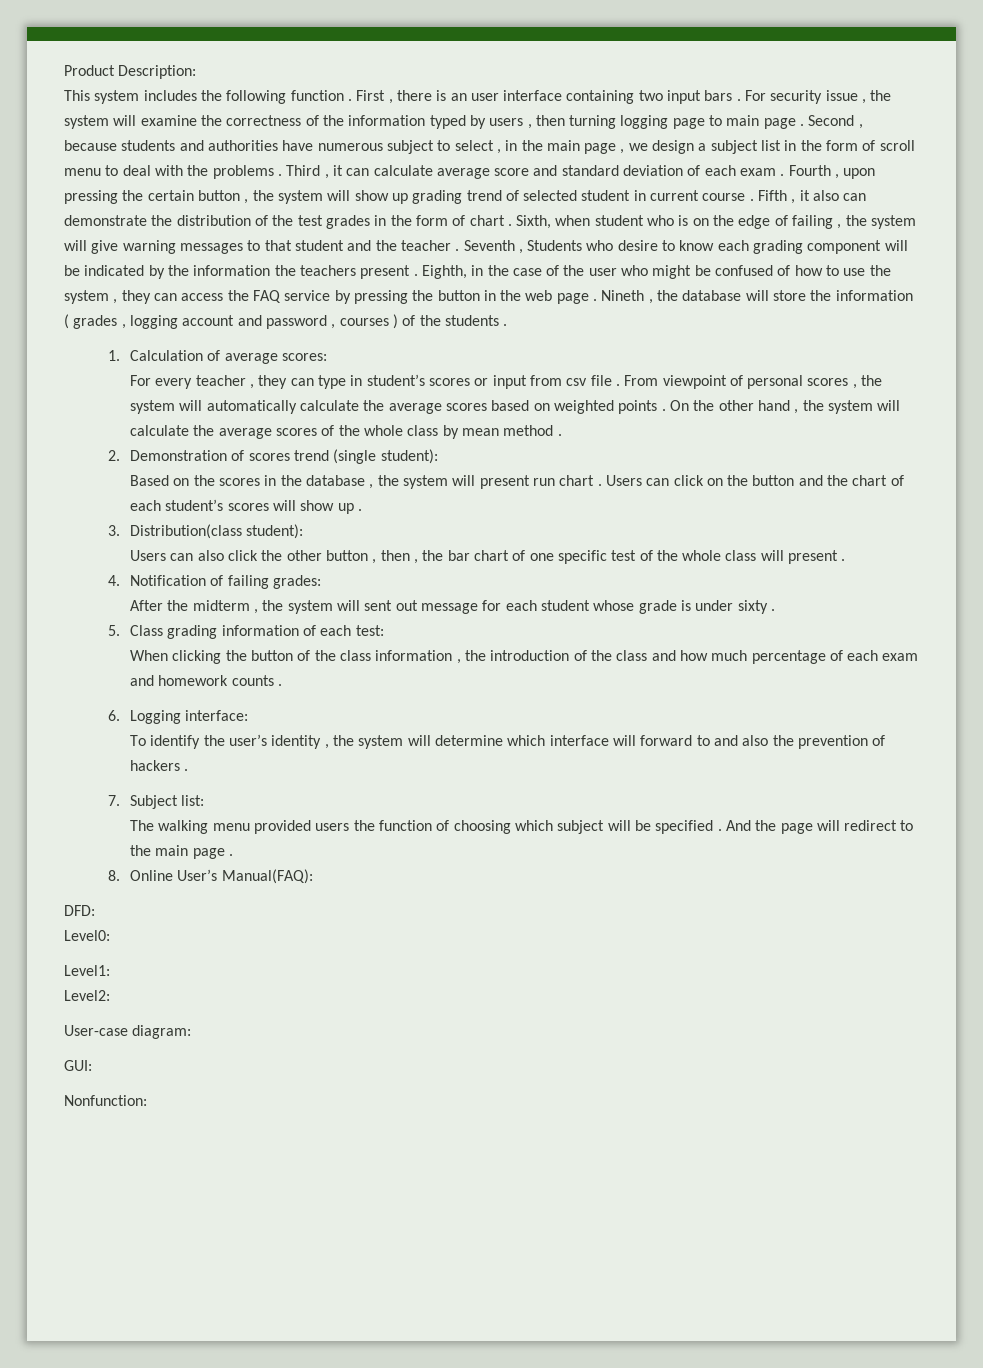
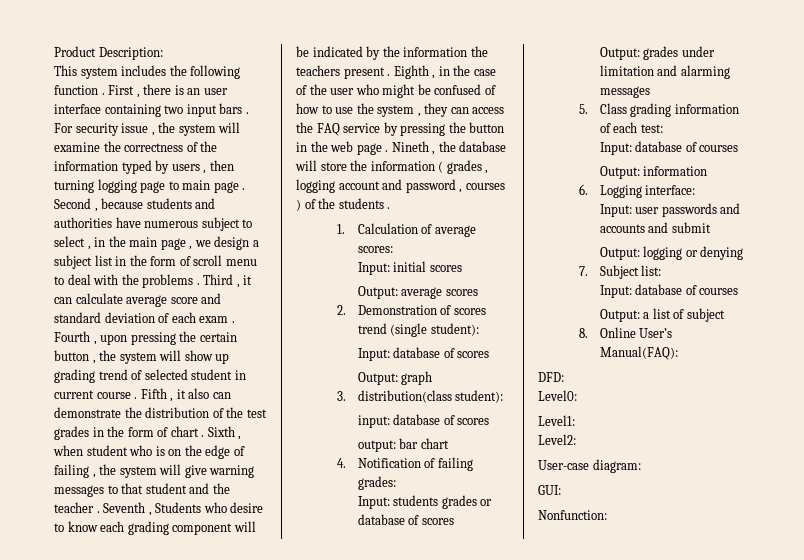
- Sixth, when student who is on the edge of failing , the system will give warning messages to that student and the teacher .
+ Sixth , when student who is on the edge of failing , the system will give warning messages to that student and the teacher .
- Eighth, in the case of the user who might be confused of how to use the system , they can access the FAQ service by pressing the button in the web page .
+ Eighth , in the case of the user who might be confused of how to use the system , they can access the FAQ service by pressing the button in the web page .
- For every teacher , they can type in student’s scores or input from csv file . From viewpoint of personal scores , the system will automatically calculate the average scores based on weighted points . On the other hand , the system will calculate the average scores of the whole class by mean method .
+ Input: initial scores
+ Output: average scores
- Based on the scores in the database , the system will present run chart . Users can click on the button and the chart of each student’s scores will show up .
+ Input: database of scores
+ Output: graph
- 3. Distribution(class student):
- Users can also click the other button , then , the bar chart of one specific test of the whole class will present .
+ 3. distribution(class student):
+ input: database of scores
+ output: bar chart
- After the midterm , the system will sent out message for each student whose grade is under sixty .
+ Input: students grades or database of scores
+ Output: grades under limitation and alarming messages
  5. Class grading information of each test:
- When clicking the button of the class information , the introduction of the class and how much percentage of each exam and homework counts .
+ Input: database of courses
+ Output: information
  6. Logging interface:
- To identify the user’s identity , the system will determine which interface will forward to and also the prevention of hackers .
+ Input: user passwords and accounts and submit
+ Output: logging or denying
  7. Subject list:
- The walking menu provided users the function of choosing which subject will be specified . And the page will redirect to the main page .
+ Input: database of courses
+ Output: a list of subject

